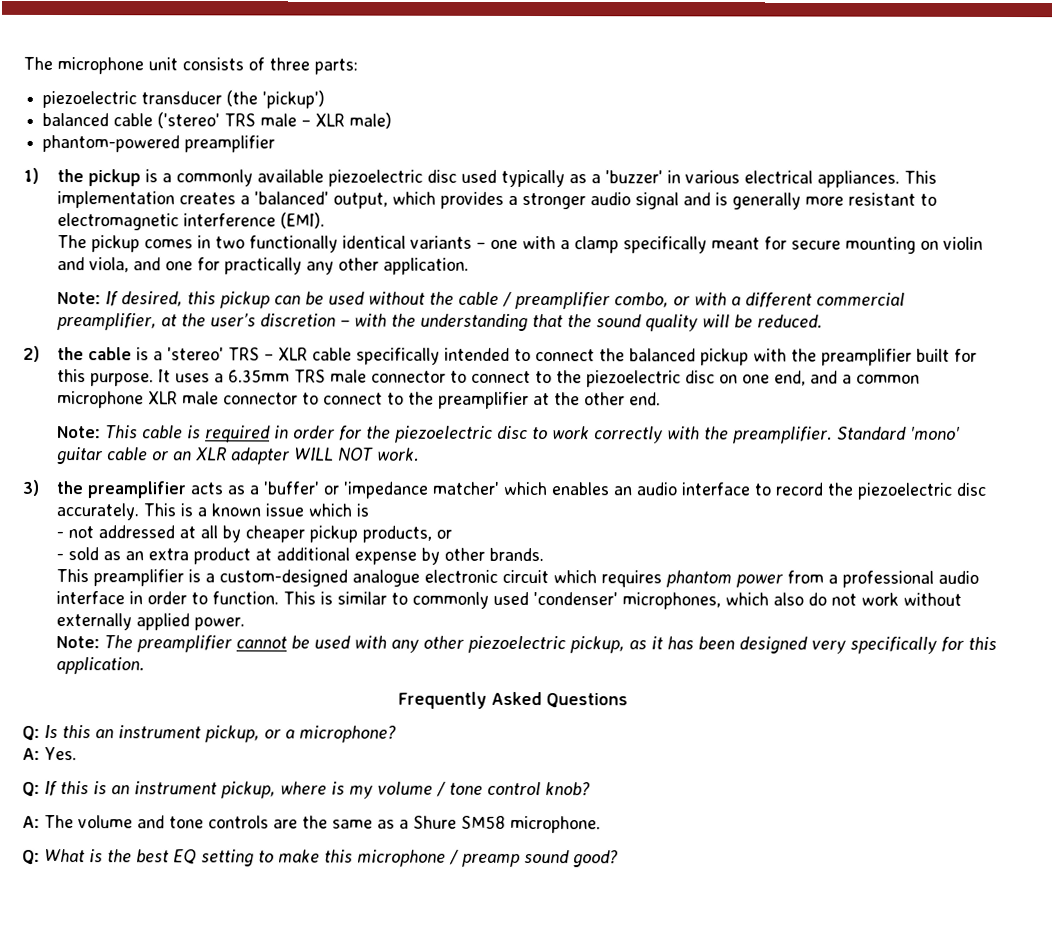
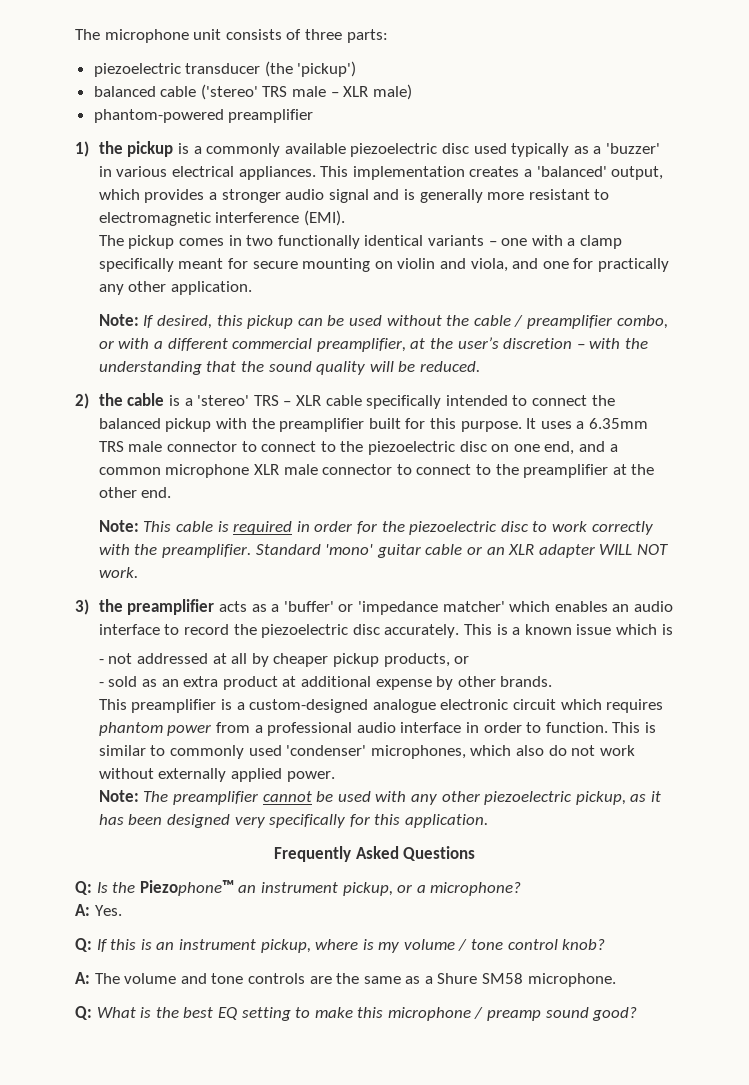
- Q: Is this an instrument pickup, or a microphone?
+ Q: Is the Piezophone™ an instrument pickup, or a microphone?

